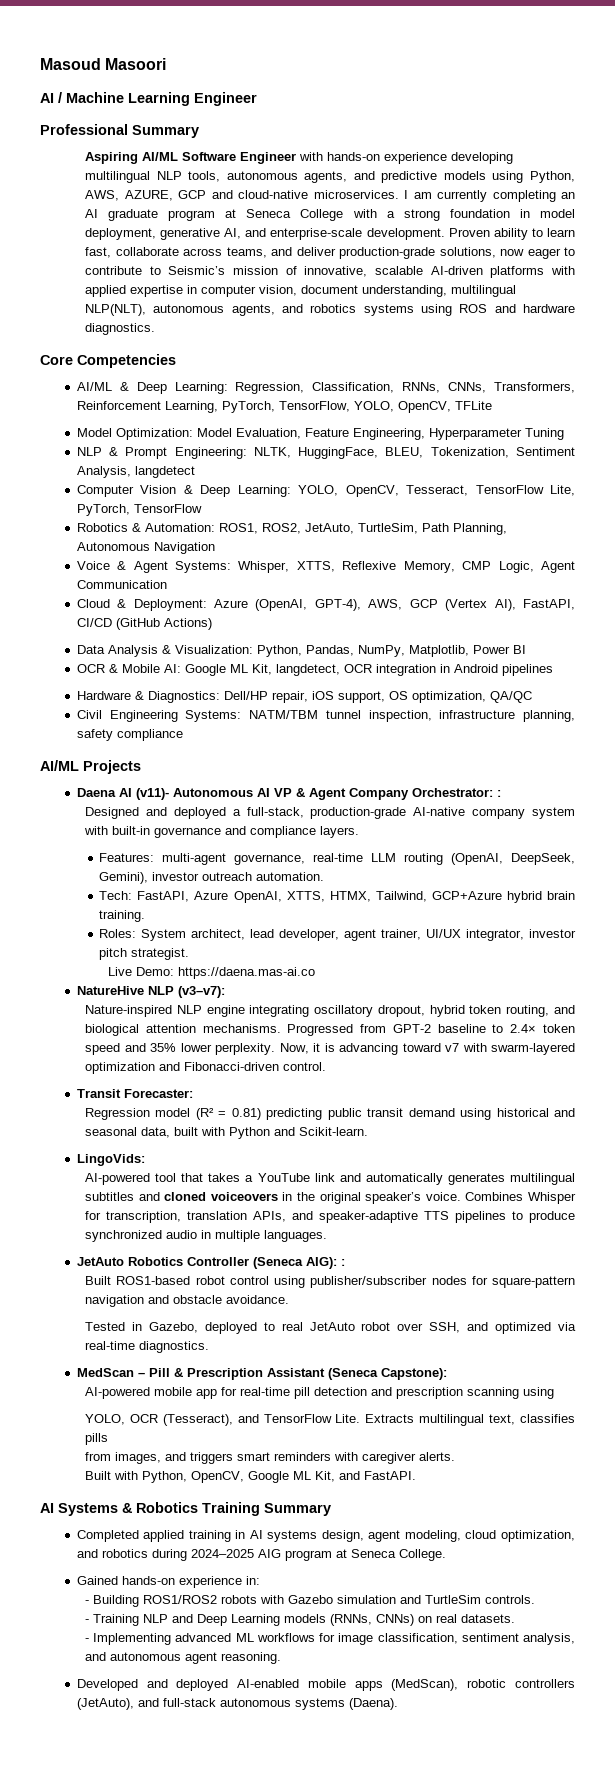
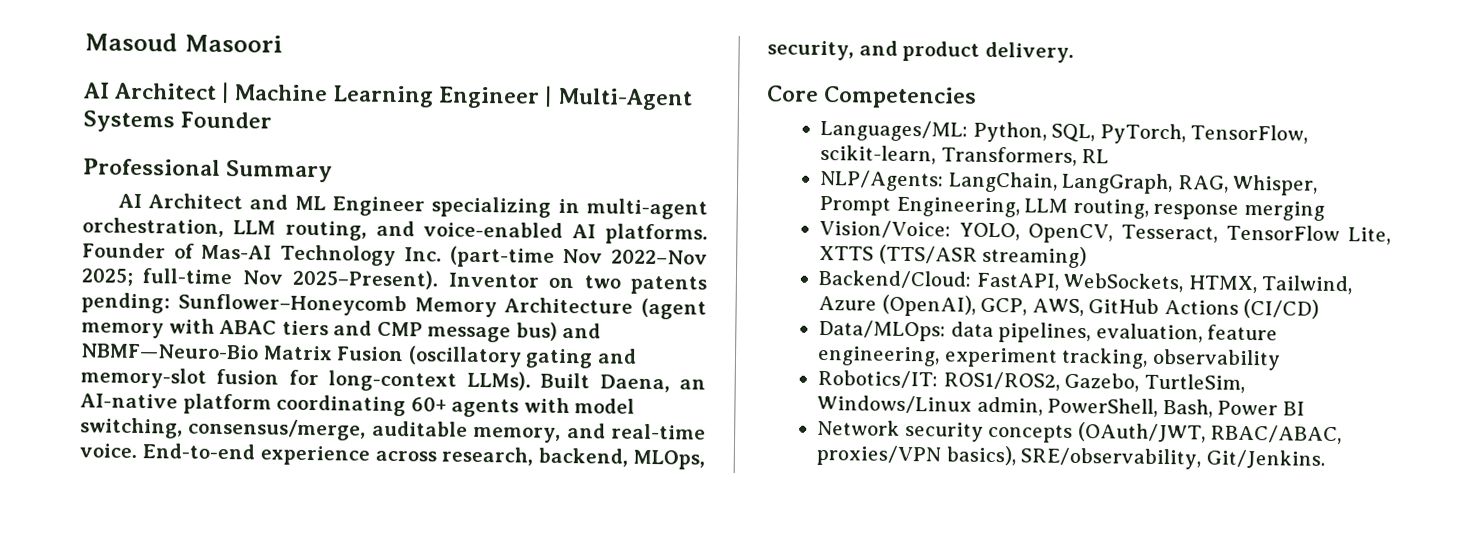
- AI / Machine Learning Engineer
+ AI Architect | Machine Learning Engineer | Multi-Agent Systems Founder
  Professional Summary
- Aspiring AI/ML Software Engineer with hands-on experience developing multilingual NLP tools, autonomous agents, and predictive models using Python, AWS, AZURE, GCP and cloud-native microservices. I am currently completing an AI graduate program at Seneca College with a strong foundation in model deployment, generative AI, and enterprise-scale development. Proven ability to learn fast, collaborate across teams, and deliver production-grade solutions, now eager to contribute to Seismic’s mission of innovative, scalable AI-driven platforms with applied expertise in computer vision, document understanding, multilingual NLP(NLT), autonomous agents, and robotics systems using ROS and hardware diagnostics.
+ AI Architect and ML Engineer specializing in multi-agent orchestration, LLM routing, and voice-enabled AI platforms. Founder of Mas-AI Technology Inc. (part-time Nov 2022–Nov 2025; full-time Nov 2025–Present). Inventor on two patents pending: Sunflower–Honeycomb Memory Architecture (agent memory with ABAC tiers and CMP message bus) and NBMF—Neuro-Bio Matrix Fusion (oscillatory gating and memory-slot fusion for long-context LLMs). Built Daena, an AI-native platform coordinating 60+ agents with model switching, consensus/merge, auditable memory, and real-time voice. End-to-end experience across research, backend, MLOps, security, and product delivery.
  Core Competencies
- AI/ML & Deep Learning: Regression, Classification, RNNs, CNNs, Transformers, Reinforcement Learning, PyTorch, TensorFlow, YOLO, OpenCV, TFLite
- Model Optimization: Model Evaluation, Feature Engineering, Hyperparameter Tuning
- NLP & Prompt Engineering: NLTK, HuggingFace, BLEU, Tokenization, Sentiment Analysis, langdetect
- Computer Vision & Deep Learning: YOLO, OpenCV, Tesseract, TensorFlow Lite, PyTorch, TensorFlow
- Robotics & Automation: ROS1, ROS2, JetAuto, TurtleSim, Path Planning, Autonomous Navigation
- Voice & Agent Systems: Whisper, XTTS, Reflexive Memory, CMP Logic, Agent Communication
- Cloud & Deployment: Azure (OpenAI, GPT-4), AWS, GCP (Vertex AI), FastAPI, CI/CD (GitHub Actions)
- Data Analysis & Visualization: Python, Pandas, NumPy, Matplotlib, Power BI
- OCR & Mobile AI: Google ML Kit, langdetect, OCR integration in Android pipelines
- Hardware & Diagnostics: Dell/HP repair, iOS support, OS optimization, QA/QC
- Civil Engineering Systems: NATM/TBM tunnel inspection, infrastructure planning, safety compliance
- AI/ML Projects
- Daena AI (v11)- Autonomous AI VP & Agent Company Orchestrator: :
- Designed and deployed a full-stack, production-grade AI-native company system with built-in governance and compliance layers.
- Features: multi-agent governance, real-time LLM routing (OpenAI, DeepSeek, Gemini), investor outreach automation.
- Tech: FastAPI, Azure OpenAI, XTTS, HTMX, Tailwind, GCP+Azure hybrid brain training.
- Roles: System architect, lead developer, agent trainer, UI/UX integrator, investor pitch strategist.
- Live Demo: https://daena.mas-ai.co
- NatureHive NLP (v3–v7):
- Nature-inspired NLP engine integrating oscillatory dropout, hybrid token routing, and biological attention mechanisms. Progressed from GPT-2 baseline to 2.4× token speed and 35% lower perplexity. Now, it is advancing toward v7 with swarm-layered optimization and Fibonacci-driven control.
- Transit Forecaster:
- Regression model (R² = 0.81) predicting public transit demand using historical and seasonal data, built with Python and Scikit-learn.
- LingoVids:
- AI-powered tool that takes a YouTube link and automatically generates multilingual subtitles and cloned voiceovers in the original speaker’s voice. Combines Whisper for transcription, translation APIs, and speaker-adaptive TTS pipelines to produce synchronized audio in multiple languages.
- JetAuto Robotics Controller (Seneca AIG): :
- Built ROS1-based robot control using publisher/subscriber nodes for square-pattern navigation and obstacle avoidance.
- Tested in Gazebo, deployed to real JetAuto robot over SSH, and optimized via real-time diagnostics.
- MedScan – Pill & Prescription Assistant (Seneca Capstone):
- AI-powered mobile app for real-time pill detection and prescription scanning using
- YOLO, OCR (Tesseract), and TensorFlow Lite. Extracts multilingual text, classifies pills
- from images, and triggers smart reminders with caregiver alerts.
- Built with Python, OpenCV, Google ML Kit, and FastAPI.
- AI Systems & Robotics Training Summary
- Completed applied training in AI systems design, agent modeling, cloud optimization, and robotics during 2024–2025 AIG program at Seneca College.
- Gained hands-on experience in:
- - Building ROS1/ROS2 robots with Gazebo simulation and TurtleSim controls.
- - Training NLP and Deep Learning models (RNNs, CNNs) on real datasets.
- - Implementing advanced ML workflows for image classification, sentiment analysis, and autonomous agent reasoning.
- Developed and deployed AI-enabled mobile apps (MedScan), robotic controllers (JetAuto), and full-stack autonomous systems (Daena).
+ Languages/ML: Python, SQL, PyTorch, TensorFlow, scikit-learn, Transformers, RL
+ NLP/Agents: LangChain, LangGraph, RAG, Whisper, Prompt Engineering, LLM routing, response merging
+ Vision/Voice: YOLO, OpenCV, Tesseract, TensorFlow Lite, XTTS (TTS/ASR streaming)
+ Backend/Cloud: FastAPI, WebSockets, HTMX, Tailwind, Azure (OpenAI), GCP, AWS, GitHub Actions (CI/CD)
+ Data/MLOps: data pipelines, evaluation, feature engineering, experiment tracking, observability
+ Robotics/IT: ROS1/ROS2, Gazebo, TurtleSim, Windows/Linux admin, PowerShell, Bash, Power BI
+ Network security concepts (OAuth/JWT, RBAC/ABAC, proxies/VPN basics), SRE/observability, Git/Jenkins.

